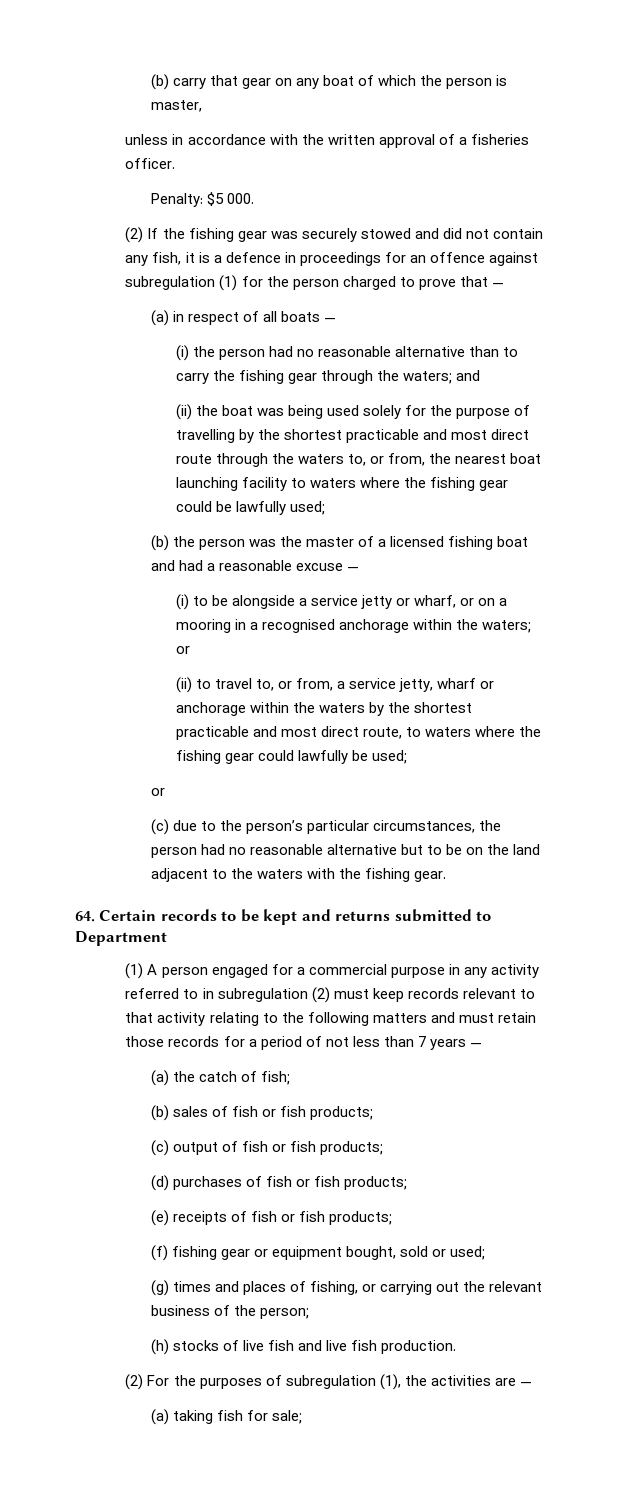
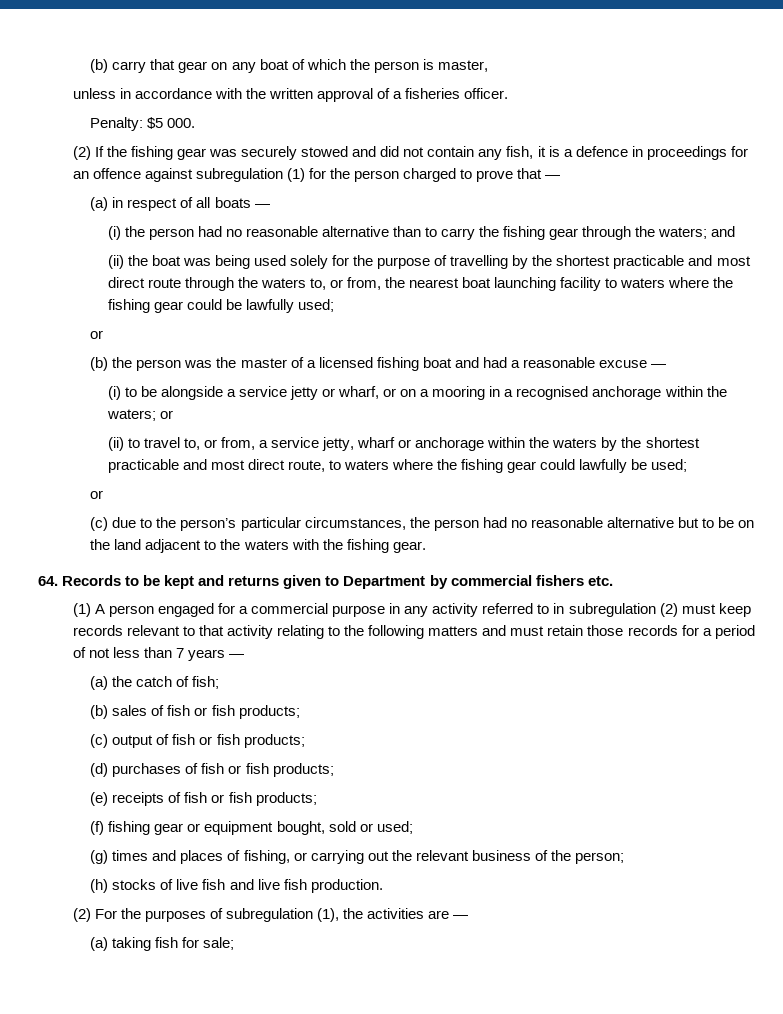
  (ii) the boat was being used solely for the purpose of travelling by the shortest practicable and most direct route through the waters to, or from, the nearest boat launching facility to waters where the fishing gear could be lawfully used;
+ or
- 64. Certain records to be kept and returns submitted to Department
+ 64. Records to be kept and returns given to Department by commercial fishers etc.

